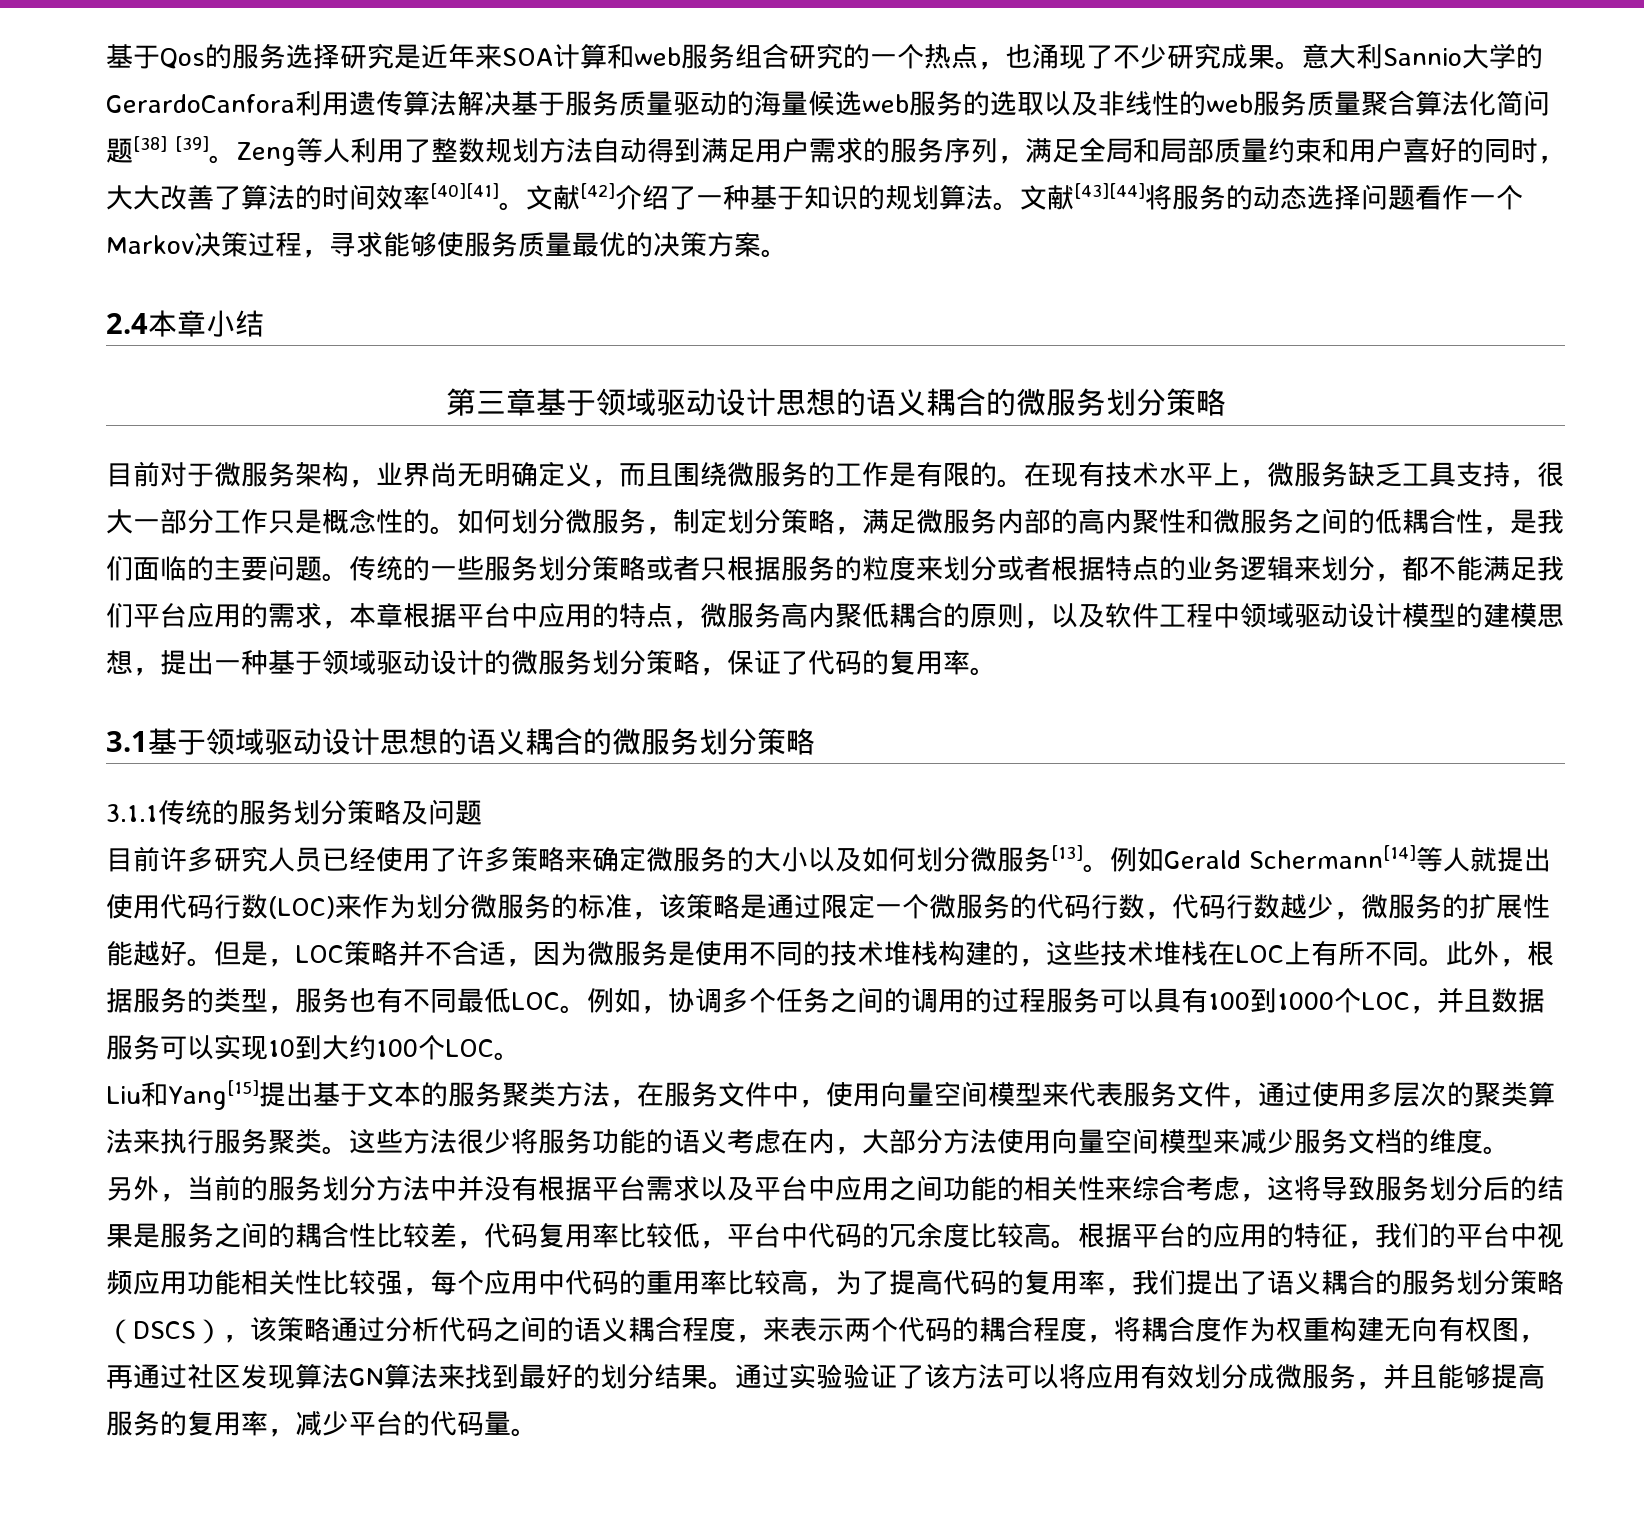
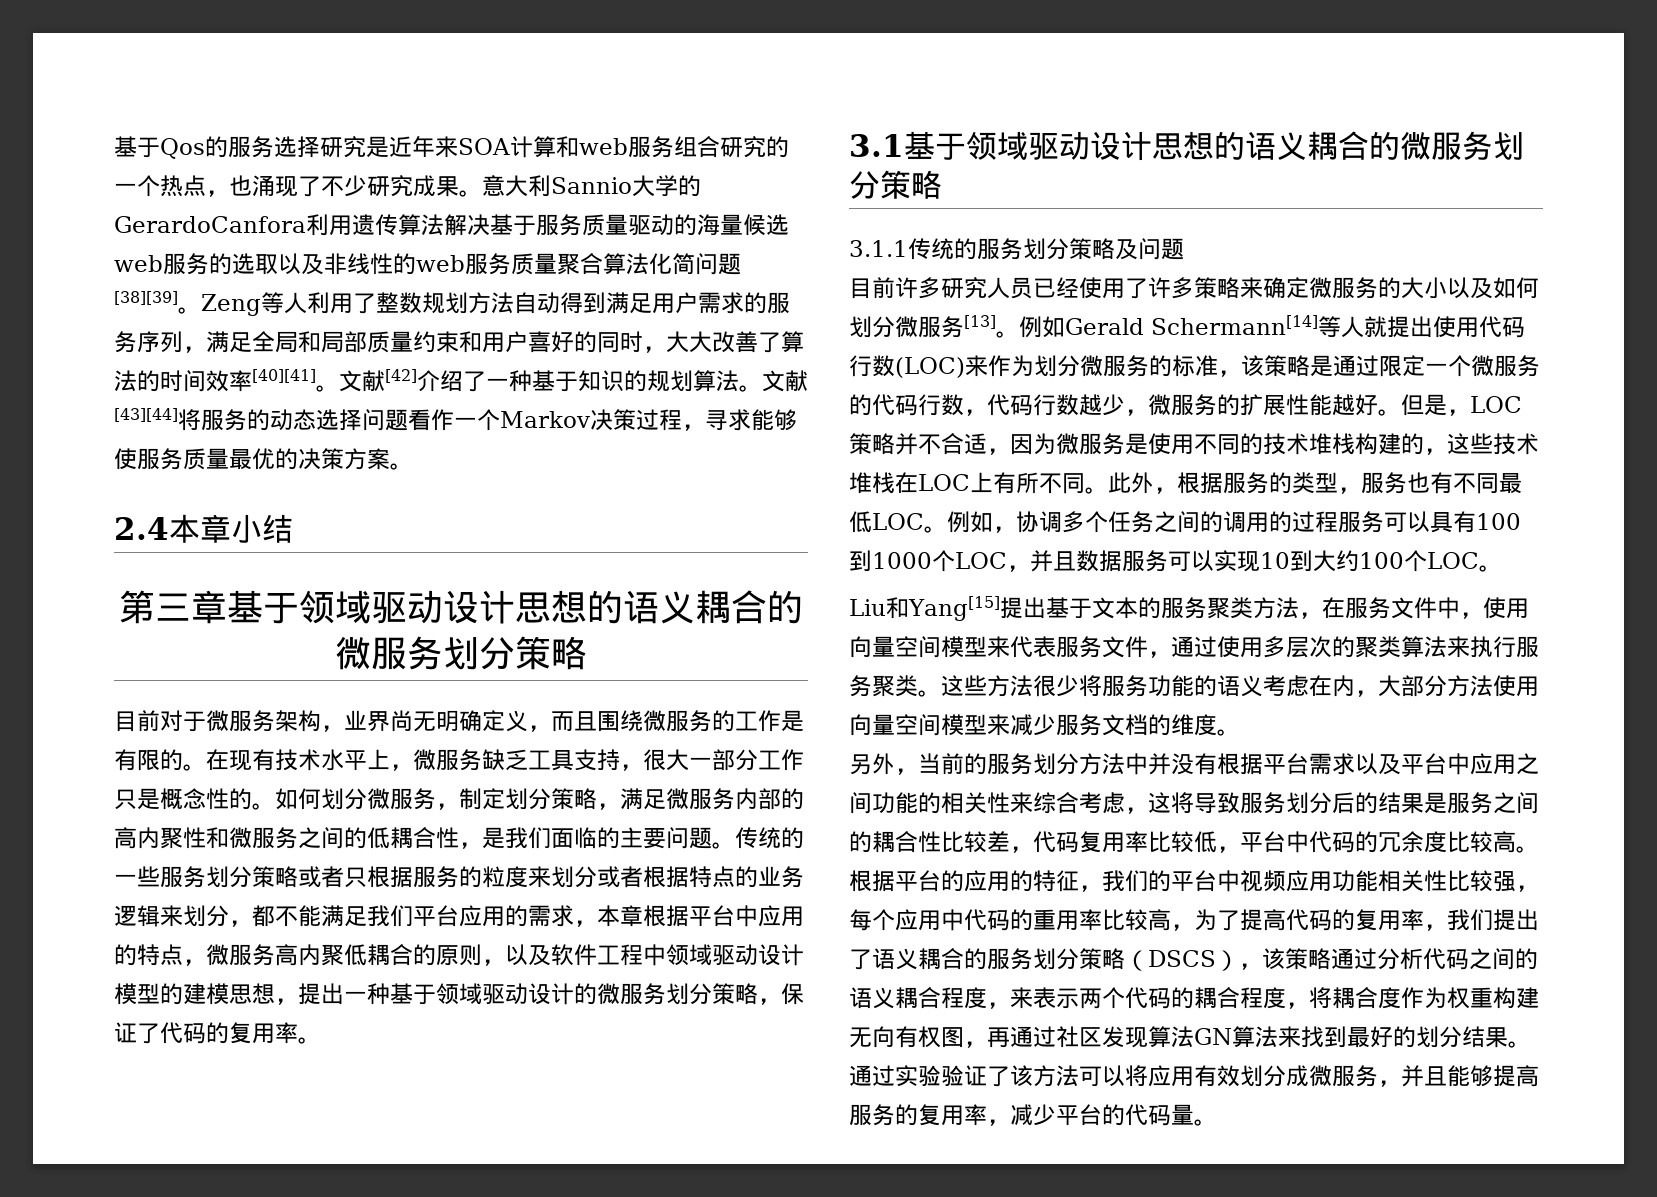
- 意大利Sannio大学的GerardoCanfora利用遗传算法解决基于服务质量驱动的海量候选web服务的选取以及非线性的web服务质量聚合算法化简问题[38] [39]。
+ 意大利Sannio大学的GerardoCanfora利用遗传算法解决基于服务质量驱动的海量候选web服务的选取以及非线性的web服务质量聚合算法化简问题[38][39]。

